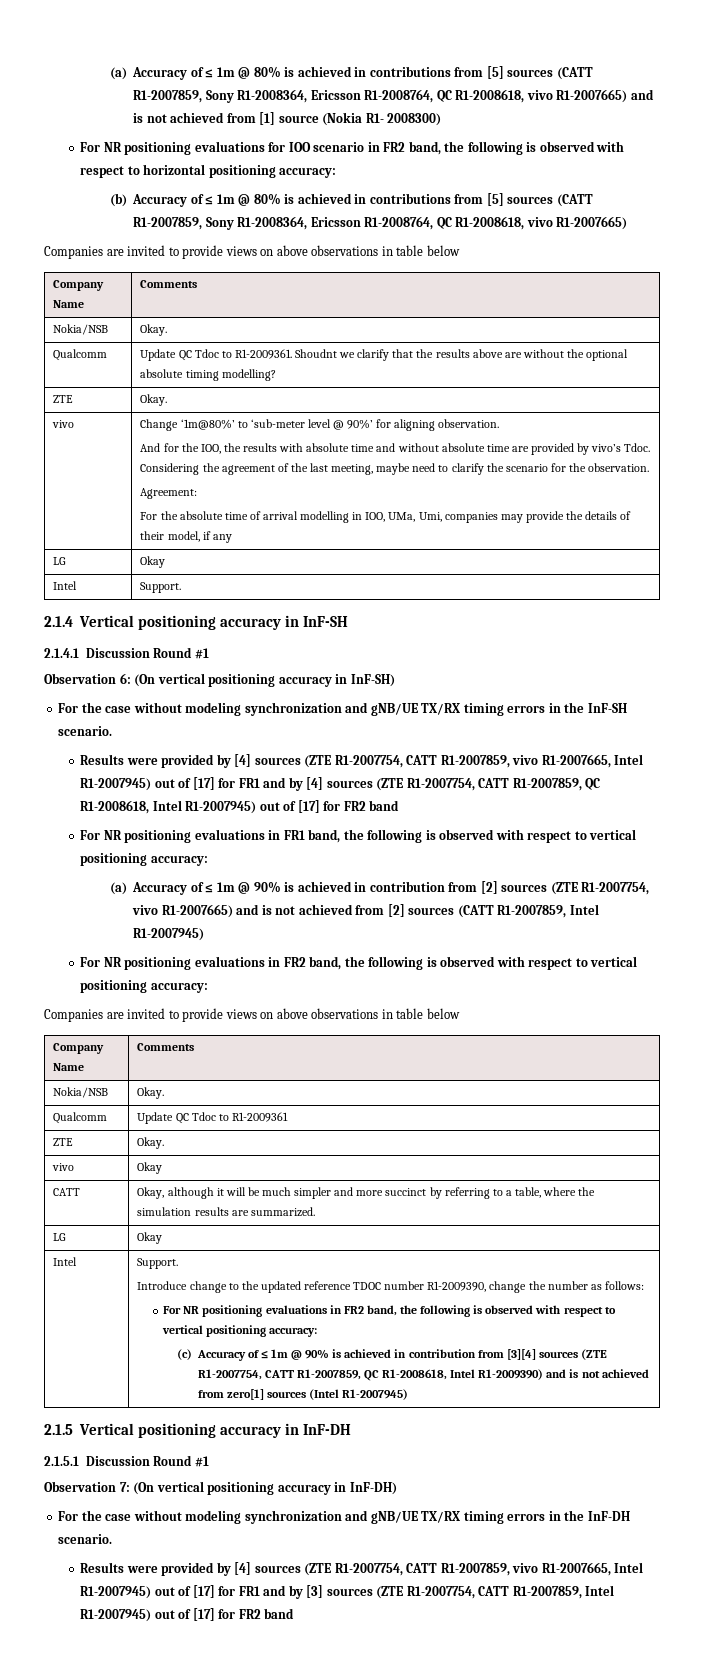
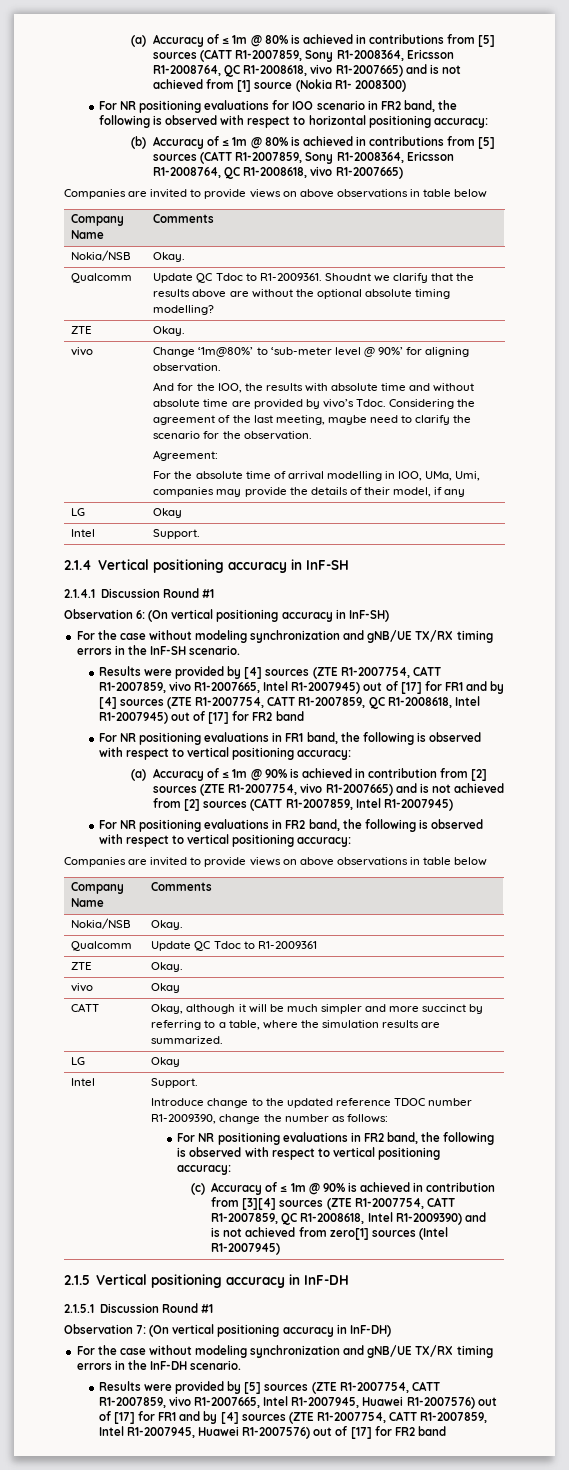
- Results were provided by [4] sources (ZTE R1-2007754, CATT R1-2007859, vivo R1-2007665, Intel R1-2007945) out of [17] for FR1 and by [3] sources (ZTE R1-2007754, CATT R1-2007859, Intel R1-2007945) out of [17] for FR2 band
+ Results were provided by [5] sources (ZTE R1-2007754, CATT R1-2007859, vivo R1-2007665, Intel R1-2007945, Huawei R1-2007576) out of [17] for FR1 and by [4] sources (ZTE R1-2007754, CATT R1-2007859, Intel R1-2007945, Huawei R1-2007576) out of [17] for FR2 band

